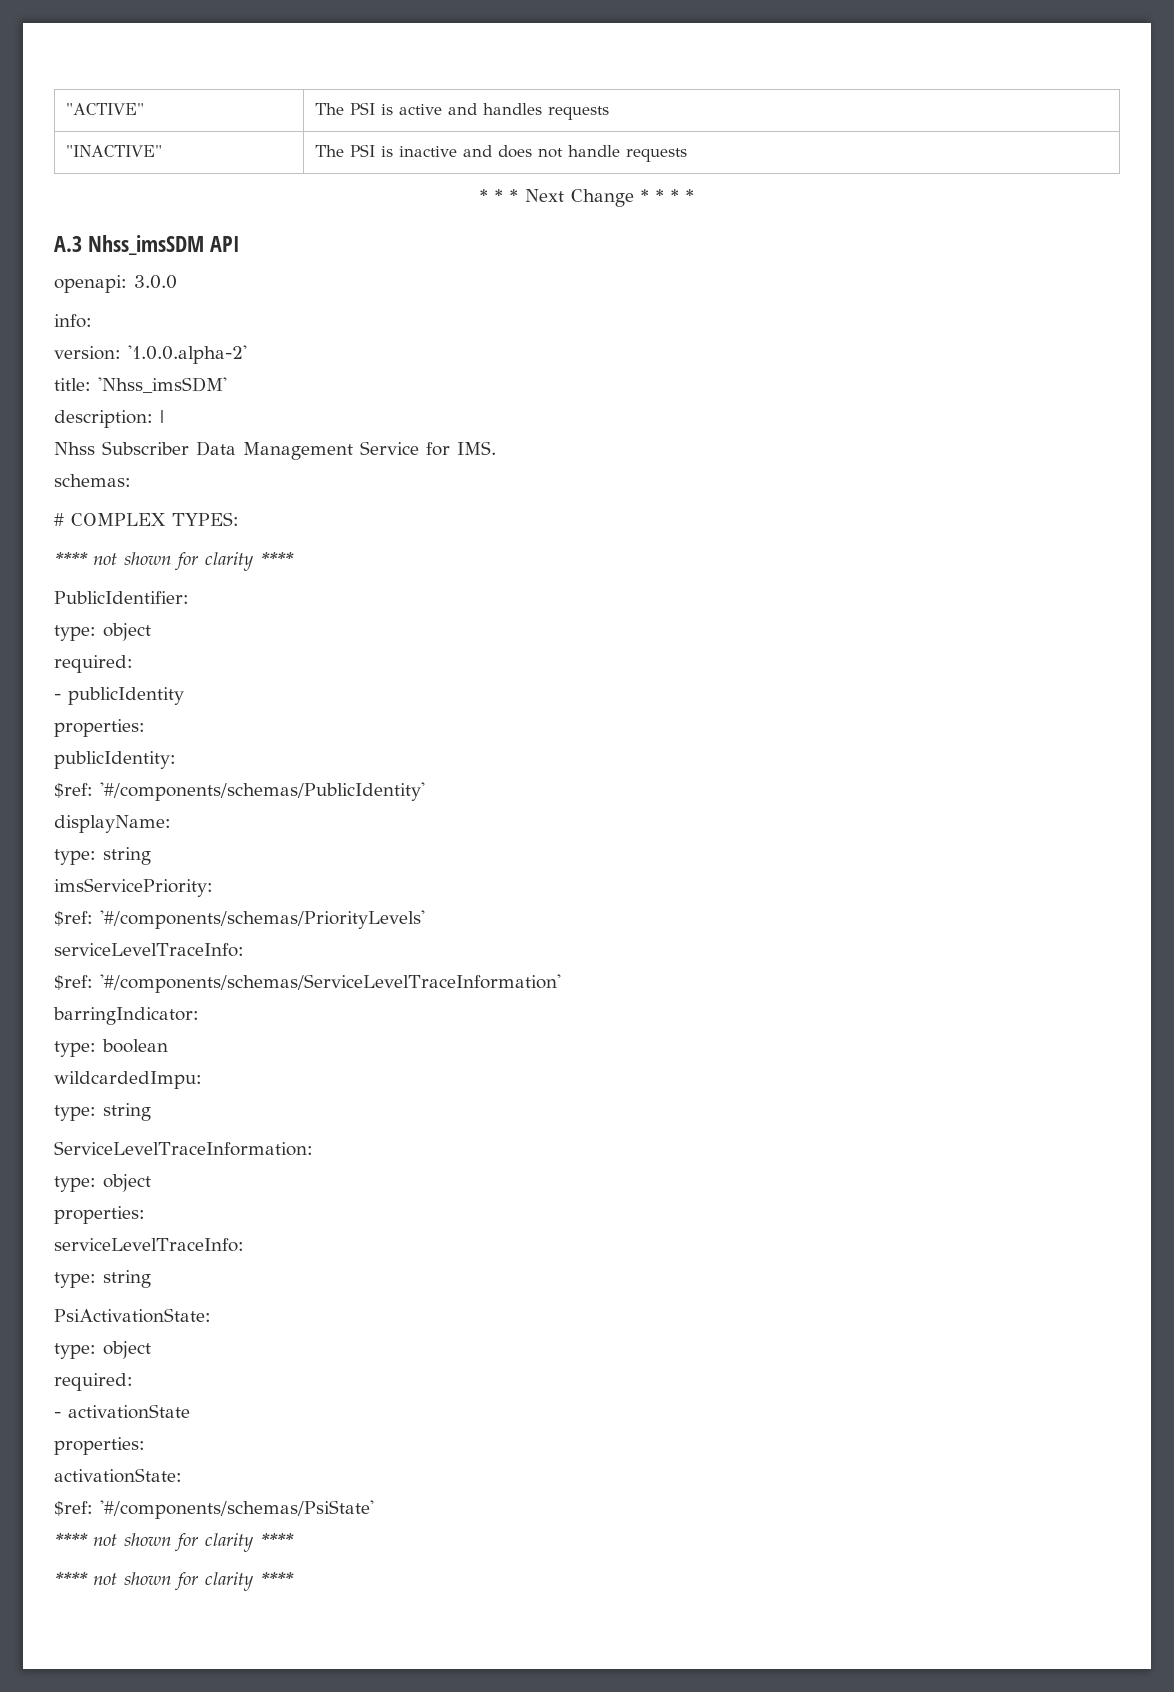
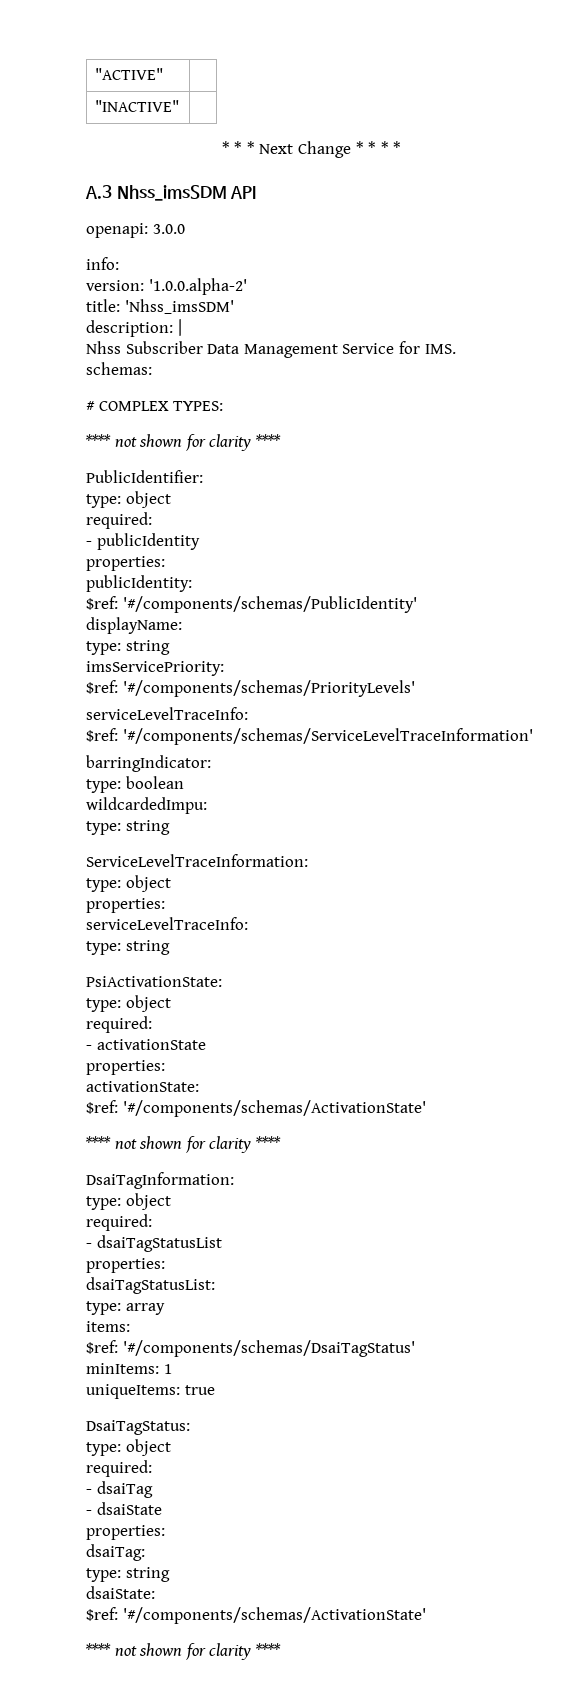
- "ACTIVE" | The PSI is active and handles requests
- "INACTIVE" | The PSI is inactive and does not handle requests
+ "ACTIVE" |
+ "INACTIVE" |
  activationState:
- $ref: '#/components/schemas/PsiState'
+ $ref: '#/components/schemas/ActivationState'
  **** not shown for clarity ****
+ DsaiTagInformation:
+ type: object
+ required:
+ - dsaiTagStatusList
+ properties:
+ dsaiTagStatusList:
+ type: array
+ items:
+ $ref: '#/components/schemas/DsaiTagStatus'
+ minItems: 1
+ uniqueItems: true
+ DsaiTagStatus:
+ type: object
+ required:
+ - dsaiTag
+ - dsaiState
+ properties:
+ dsaiTag:
+ type: string
+ dsaiState:
+ $ref: '#/components/schemas/ActivationState'

